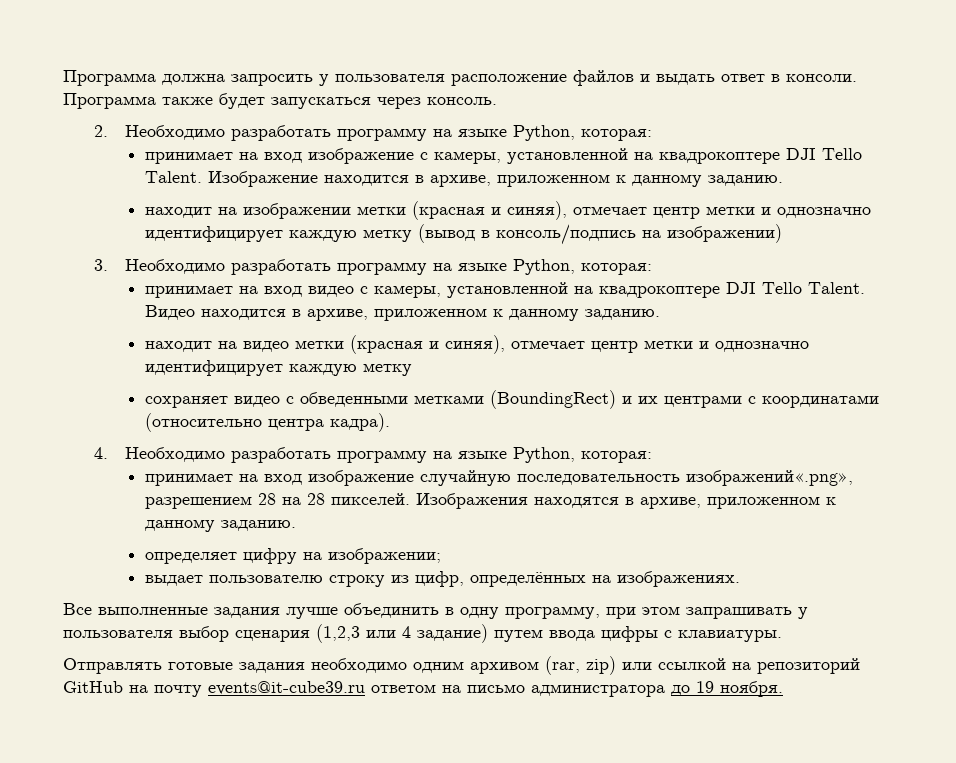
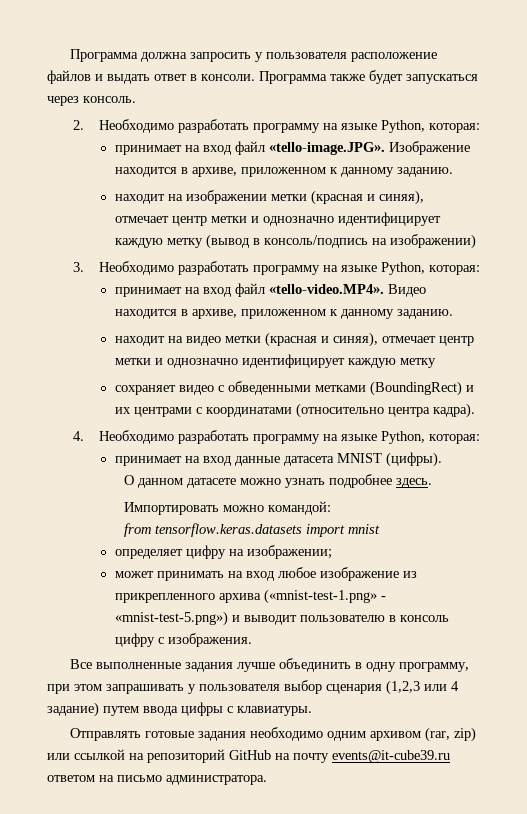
- принимает на вход изображение с камеры, установленной на квадрокоптере DJI Tello Talent. Изображение находится в архиве, приложенном к данному заданию.
+ принимает на вход файл «tello-image.JPG». Изображение находится в архиве, приложенном к данному заданию.
- принимает на вход видео с камеры, установленной на квадрокоптере DJI Tello Talent. Видео находится в архиве, приложенном к данному заданию.
+ принимает на вход файл «tello-video.MP4». Видео находится в архиве, приложенном к данному заданию.
- принимает на вход изображение случайную последовательность изображений«.png», разрешением 28 на 28 пикселей. Изображения находятся в архиве, приложенном к данному заданию.
+ принимает на вход данные датасета MNIST (цифры).
+ О данном датасете можно узнать подробнее здесь.
+ Импортировать можно командой:
+ from tensorflow.keras.datasets import mnist
  определяет цифру на изображении;
- выдает пользователю строку из цифр, определённых на изображениях.
+ может принимать на вход любое изображение из прикрепленного архива («mnist-test-1.png» - «mnist-test-5.png») и выводит пользователю в консоль цифру с изображения.
- Отправлять готовые задания необходимо одним архивом (rar, zip) или ссылкой на репозиторий GitHub на почту events@it-cube39.ru ответом на письмо администратора до 19 ноября.
+ Отправлять готовые задания необходимо одним архивом (rar, zip) или ссылкой на репозиторий GitHub на почту events@it-cube39.ru ответом на письмо администратора.

